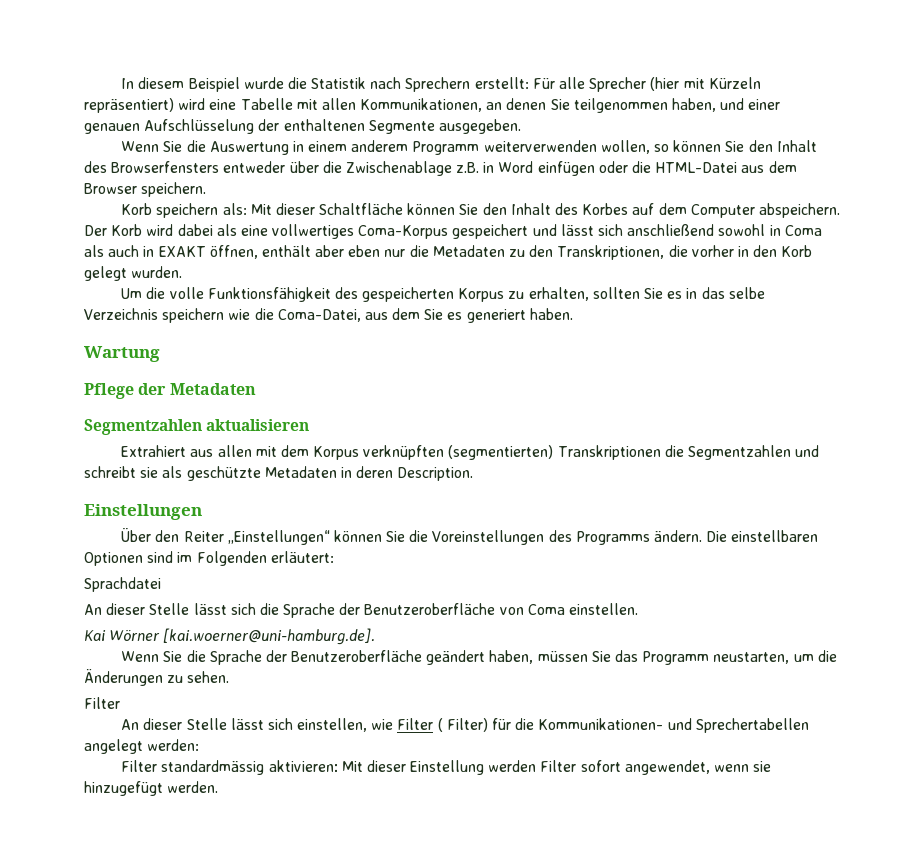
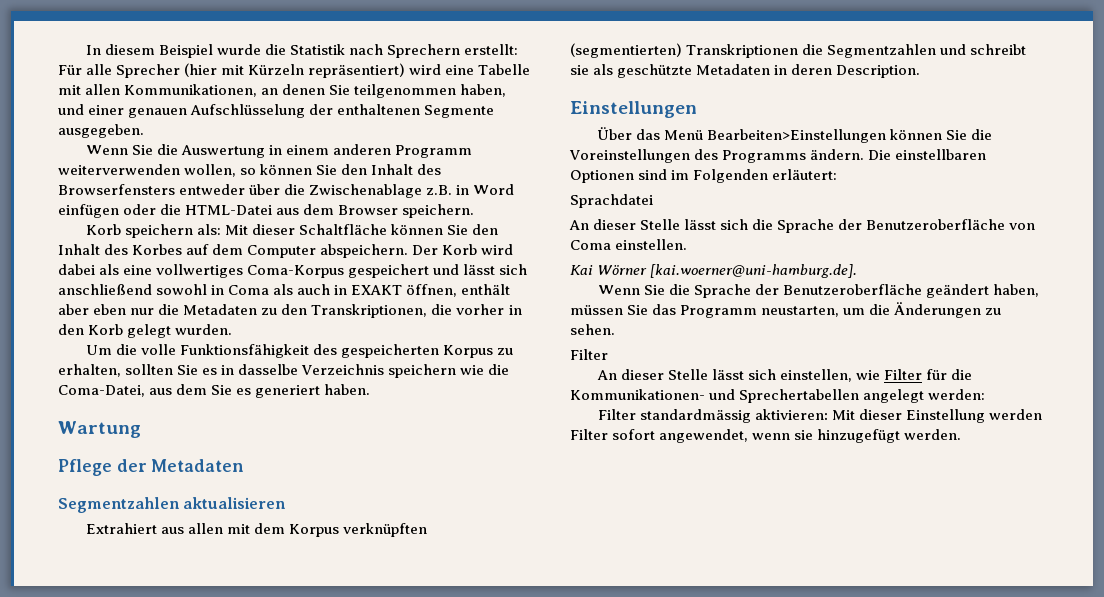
- Wenn Sie die Auswertung in einem anderem Programm weiterverwenden wollen, so können Sie den Inhalt des Browserfensters entweder über die Zwischenablage z.B. in Word einfügen oder die HTML-Datei aus dem Browser speichern.
+ Wenn Sie die Auswertung in einem anderen Programm weiterverwenden wollen, so können Sie den Inhalt des Browserfensters entweder über die Zwischenablage z.B. in Word einfügen oder die HTML-Datei aus dem Browser speichern.
- Um die volle Funktionsfähigkeit des gespeicherten Korpus zu erhalten, sollten Sie es in das selbe Verzeichnis speichern wie die Coma-Datei, aus dem Sie es generiert haben.
+ Um die volle Funktionsfähigkeit des gespeicherten Korpus zu erhalten, sollten Sie es in dasselbe Verzeichnis speichern wie die Coma-Datei, aus dem Sie es generiert haben.
- Über den Reiter „Einstellungen“ können Sie die Voreinstellungen des Programms ändern.
+ Über das Menü Bearbeiten>Einstellungen können Sie die Voreinstellungen des Programms ändern.
- An dieser Stelle lässt sich einstellen, wie Filter ( Filter) für die Kommunikationen- und Sprechertabellen angelegt werden:
+ An dieser Stelle lässt sich einstellen, wie Filter für die Kommunikationen- und Sprechertabellen angelegt werden:

